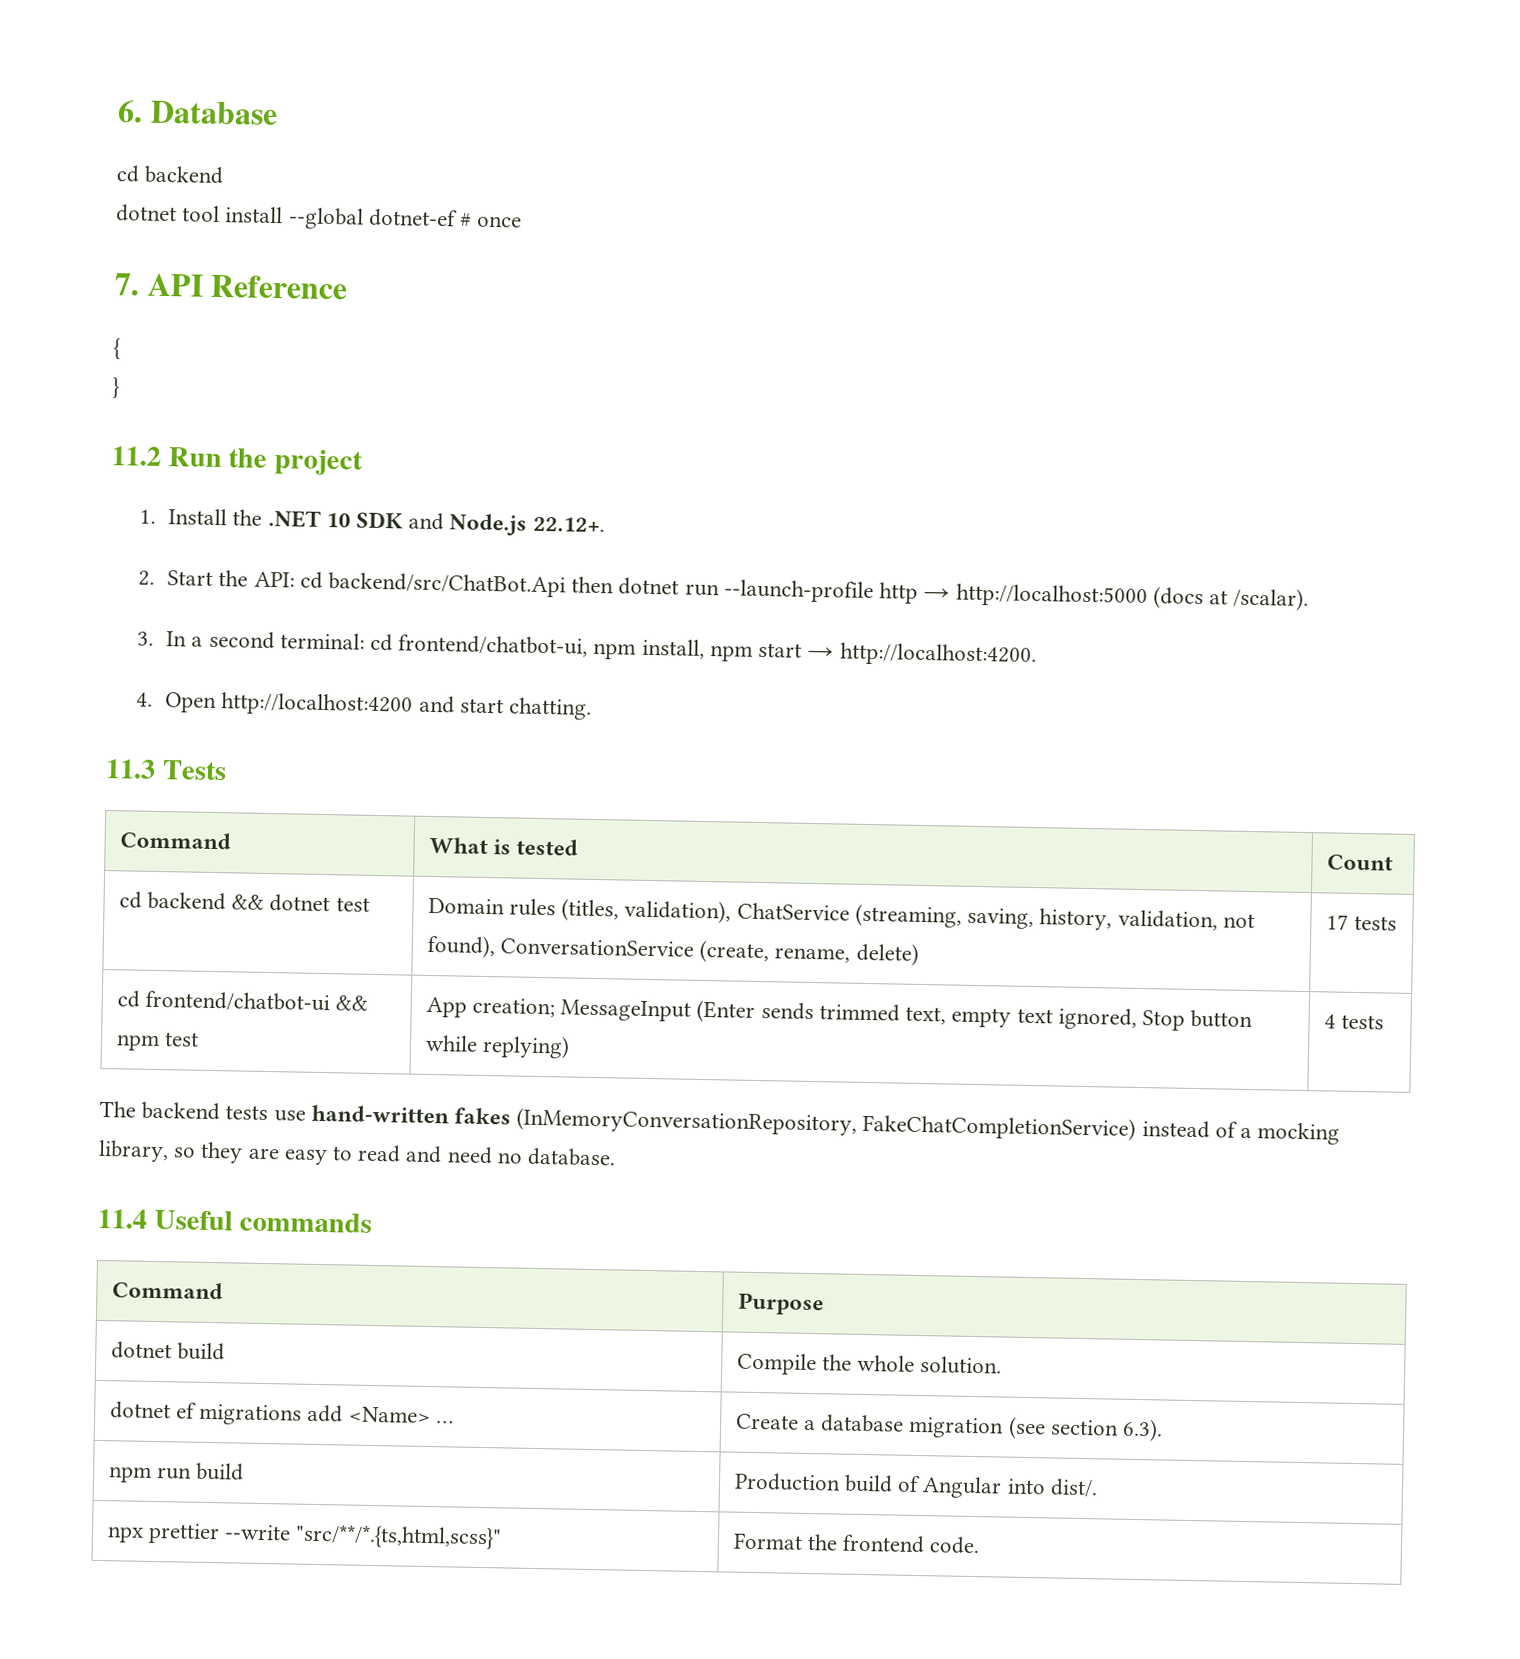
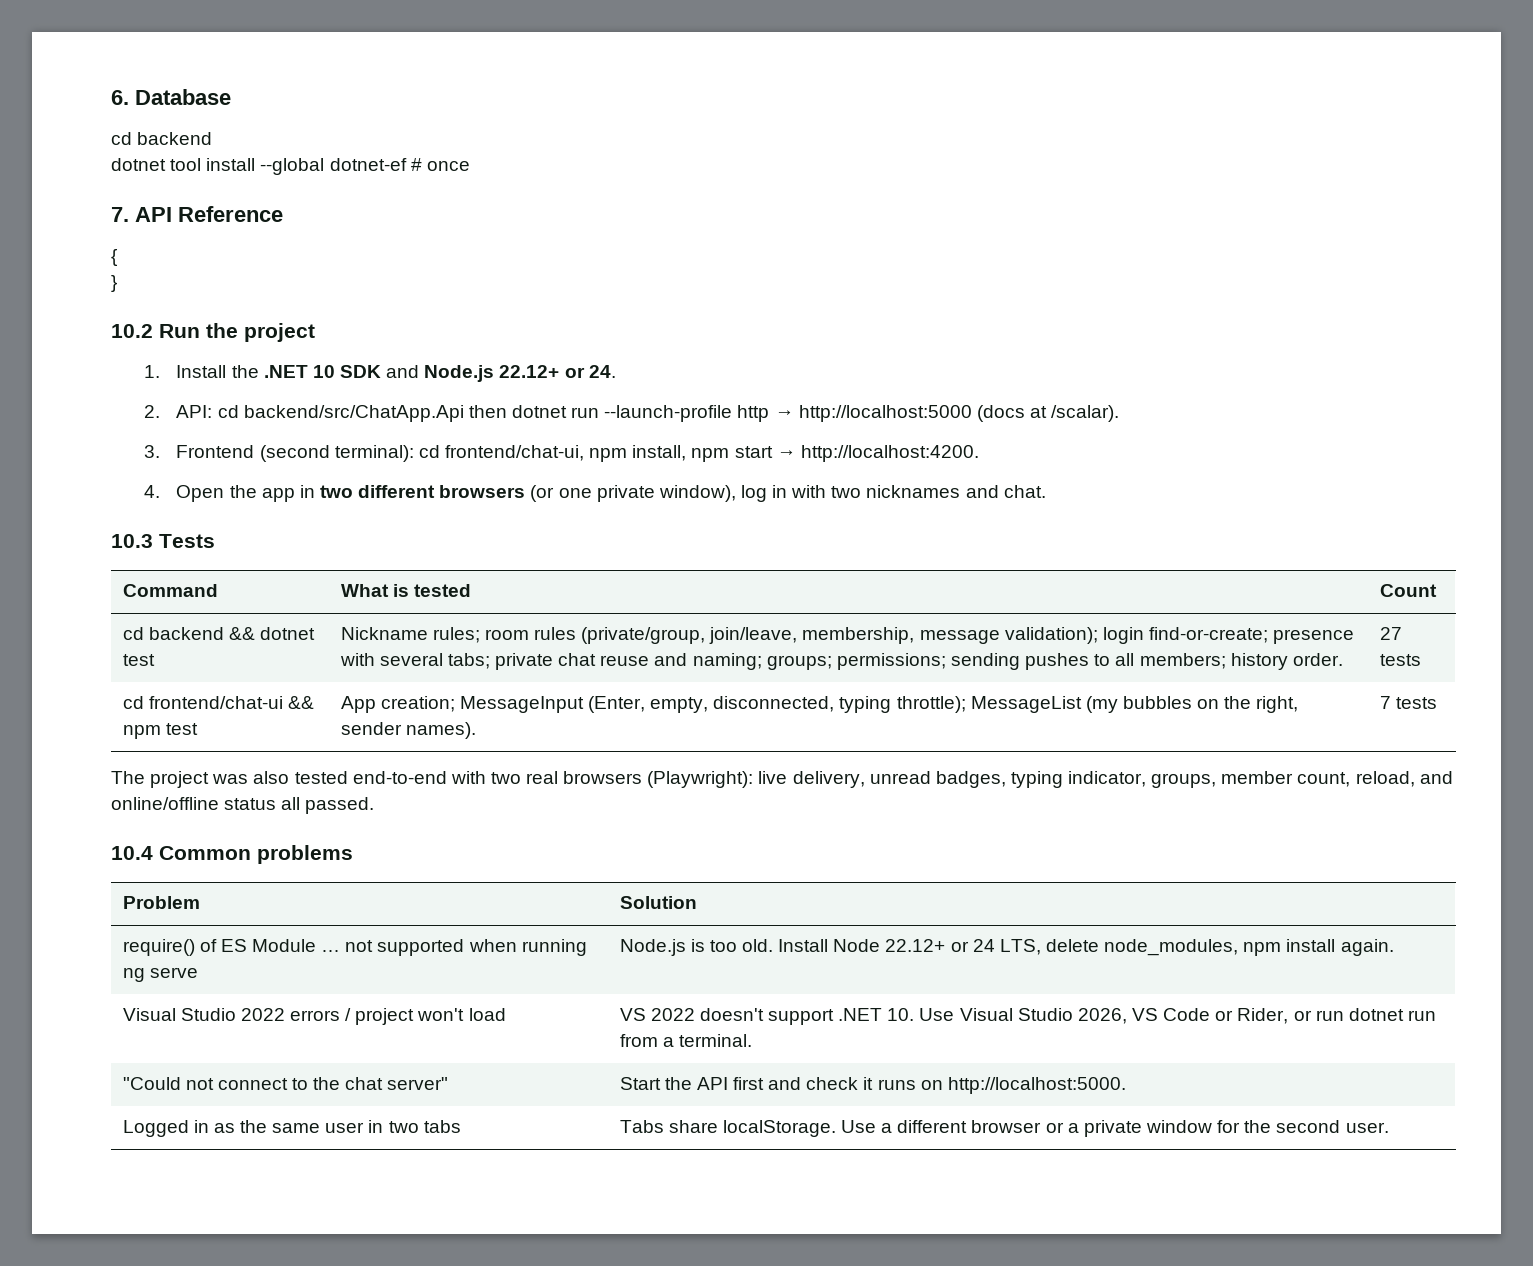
- 11.2 Run the project
+ 10.2 Run the project
- 1. Install the .NET 10 SDK and Node.js 22.12+.
+ 1. Install the .NET 10 SDK and Node.js 22.12+ or 24.
- 2. Start the API: cd backend/src/ChatBot.Api then dotnet run --launch-profile http → http://localhost:5000 (docs at /scalar).
+ 2. API: cd backend/src/ChatApp.Api then dotnet run --launch-profile http → http://localhost:5000 (docs at /scalar).
- 3. In a second terminal: cd frontend/chatbot-ui, npm install, npm start → http://localhost:4200.
+ 3. Frontend (second terminal): cd frontend/chat-ui, npm install, npm start → http://localhost:4200.
- 4. Open http://localhost:4200 and start chatting.
- 11.3 Tests
+ 4. Open the app in two different browsers (or one private window), log in with two nicknames and chat.
+ 10.3 Tests
- cd backend && dotnet test | Domain rules (titles, validation), ChatService (streaming, saving, history, validation, not found), ConversationService (create, rename, delete) | 17 tests
+ cd backend && dotnet test | Nickname rules; room rules (private/group, join/leave, membership, message validation); login find-or-create; presence with several tabs; private chat reuse and naming; groups; permissions; sending pushes to all members; history order. | 27 tests
- cd frontend/chatbot-ui && npm test | App creation; MessageInput (Enter sends trimmed text, empty text ignored, Stop button while replying) | 4 tests
- The backend tests use hand-written fakes (InMemoryConversationRepository, FakeChatCompletionService) instead of a mocking library, so they are easy to read and need no database.
- 11.4 Useful commands
- Command | Purpose
- dotnet build | Compile the whole solution.
- dotnet ef migrations add <Name> … | Create a database migration (see section 6.3).
- npm run build | Production build of Angular into dist/.
- npx prettier --write "src/**/*.{ts,html,scss}" | Format the frontend code.
+ cd frontend/chat-ui && npm test | App creation; MessageInput (Enter, empty, disconnected, typing throttle); MessageList (my bubbles on the right, sender names). | 7 tests
+ The project was also tested end-to-end with two real browsers (Playwright): live delivery, unread badges, typing indicator, groups, member count, reload, and online/offline status all passed.
+ 10.4 Common problems
+ Problem | Solution
+ require() of ES Module … not supported when running ng serve | Node.js is too old. Install Node 22.12+ or 24 LTS, delete node_modules, npm install again.
+ Visual Studio 2022 errors / project won't load | VS 2022 doesn't support .NET 10. Use Visual Studio 2026, VS Code or Rider, or run dotnet run from a terminal.
+ "Could not connect to the chat server" | Start the API first and check it runs on http://localhost:5000.
+ Logged in as the same user in two tabs | Tabs share localStorage. Use a different browser or a private window for the second user.

